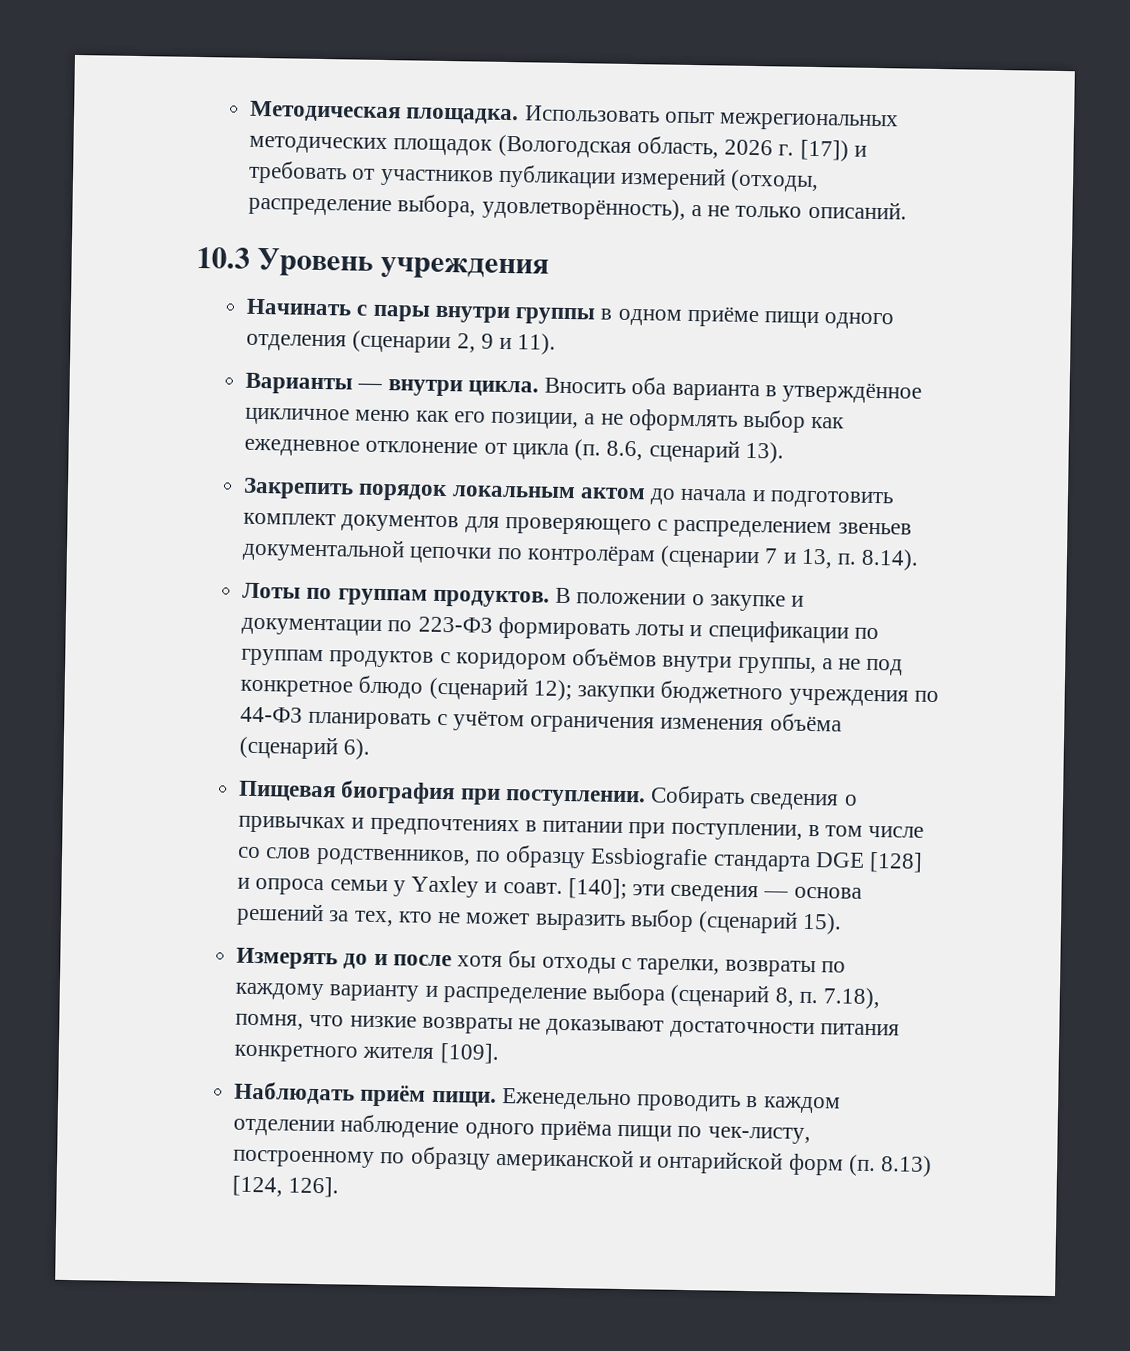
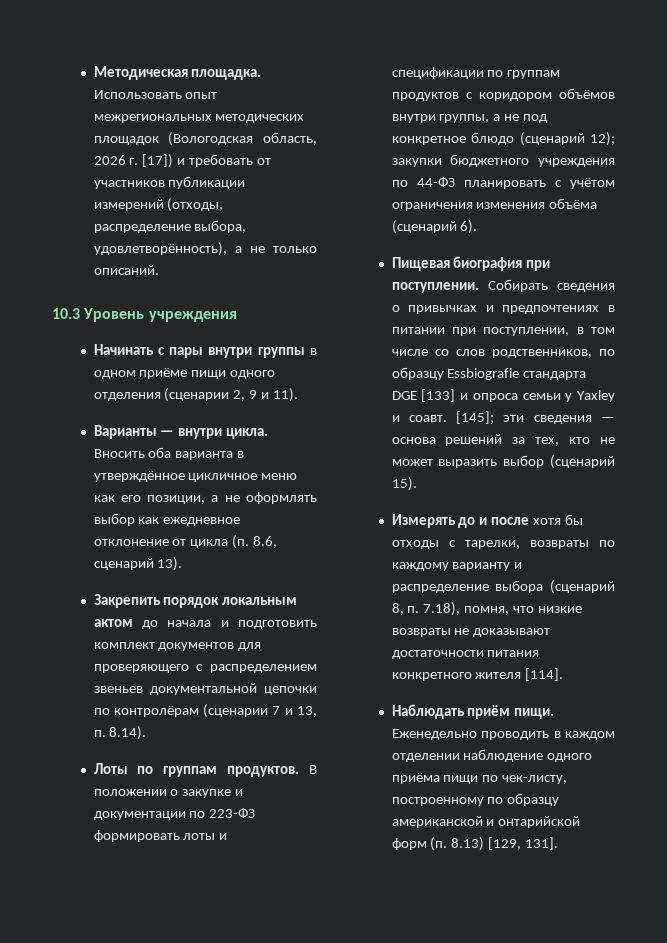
- Собирать сведения о привычках и предпочтениях в питании при поступлении, в том числе со слов родственников, по образцу Essbiografie стандарта DGE [128] и опроса семьи у Yaxley и соавт.
+ Собирать сведения о привычках и предпочтениях в питании при поступлении, в том числе со слов родственников, по образцу Essbiografie стандарта DGE [133] и опроса семьи у Yaxley и соавт.
- [140]; эти сведения — основа решений за тех, кто не может выразить выбор (сценарий 15).
+ [145]; эти сведения — основа решений за тех, кто не может выразить выбор (сценарий 15).
- Измерять до и после хотя бы отходы с тарелки, возвраты по каждому варианту и распределение выбора (сценарий 8, п. 7.18), помня, что низкие возвраты не доказывают достаточности питания конкретного жителя [109].
+ Измерять до и после хотя бы отходы с тарелки, возвраты по каждому варианту и распределение выбора (сценарий 8, п. 7.18), помня, что низкие возвраты не доказывают достаточности питания конкретного жителя [114].
- Еженедельно проводить в каждом отделении наблюдение одного приёма пищи по чек-листу, построенному по образцу американской и онтарийской форм (п. 8.13) [124, 126].
+ Еженедельно проводить в каждом отделении наблюдение одного приёма пищи по чек-листу, построенному по образцу американской и онтарийской форм (п. 8.13) [129, 131].

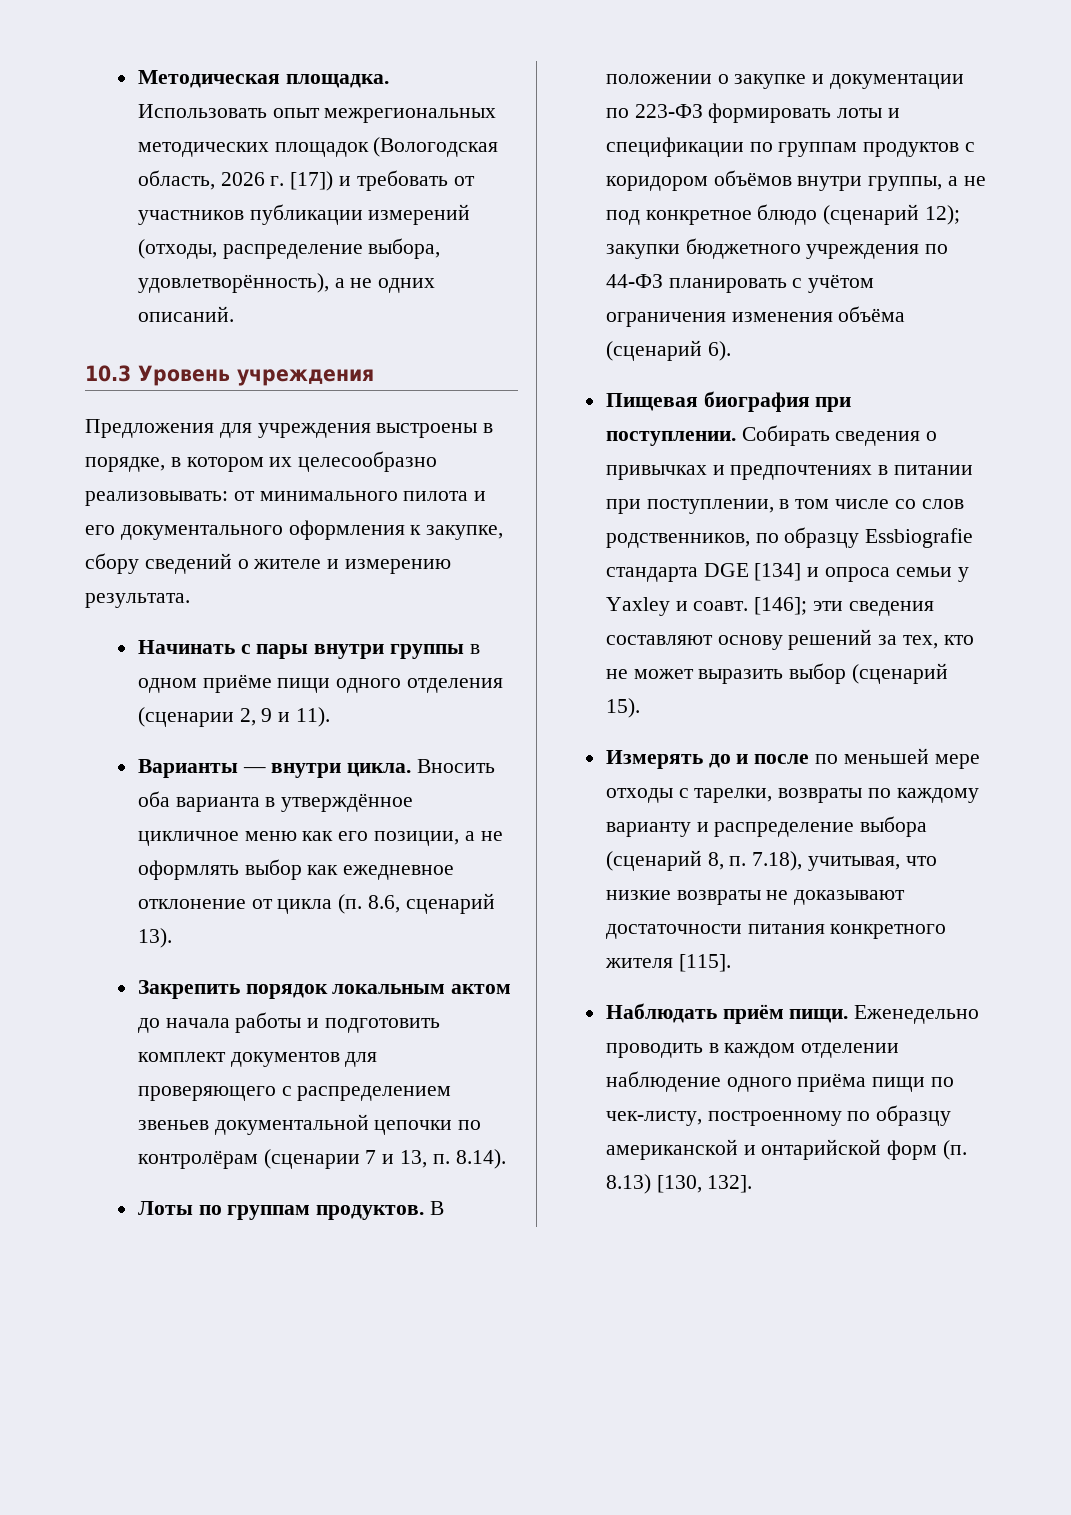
- Использовать опыт межрегиональных методических площадок (Вологодская область, 2026 г. [17]) и требовать от участников публикации измерений (отходы, распределение выбора, удовлетворённость), а не только описаний.
+ Использовать опыт межрегиональных методических площадок (Вологодская область, 2026 г. [17]) и требовать от участников публикации измерений (отходы, распределение выбора, удовлетворённость), а не одних описаний.
+ Предложения для учреждения выстроены в порядке, в котором их целесообразно реализовывать: от минимального пилота и его документального оформления к закупке, сбору сведений о жителе и измерению результата.
- Закрепить порядок локальным актом до начала и подготовить комплект документов для проверяющего с распределением звеньев документальной цепочки по контролёрам (сценарии 7 и 13, п. 8.14).
+ Закрепить порядок локальным актом до начала работы и подготовить комплект документов для проверяющего с распределением звеньев документальной цепочки по контролёрам (сценарии 7 и 13, п. 8.14).
- Собирать сведения о привычках и предпочтениях в питании при поступлении, в том числе со слов родственников, по образцу Essbiografie стандарта DGE [133] и опроса семьи у Yaxley и соавт.
+ Собирать сведения о привычках и предпочтениях в питании при поступлении, в том числе со слов родственников, по образцу Essbiografie стандарта DGE [134] и опроса семьи у Yaxley и соавт.
- [145]; эти сведения — основа решений за тех, кто не может выразить выбор (сценарий 15).
+ [146]; эти сведения составляют основу решений за тех, кто не может выразить выбор (сценарий 15).
- Измерять до и после хотя бы отходы с тарелки, возвраты по каждому варианту и распределение выбора (сценарий 8, п. 7.18), помня, что низкие возвраты не доказывают достаточности питания конкретного жителя [114].
+ Измерять до и после по меньшей мере отходы с тарелки, возвраты по каждому варианту и распределение выбора (сценарий 8, п. 7.18), учитывая, что низкие возвраты не доказывают достаточности питания конкретного жителя [115].
- Еженедельно проводить в каждом отделении наблюдение одного приёма пищи по чек-листу, построенному по образцу американской и онтарийской форм (п. 8.13) [129, 131].
+ Еженедельно проводить в каждом отделении наблюдение одного приёма пищи по чек-листу, построенному по образцу американской и онтарийской форм (п. 8.13) [130, 132].

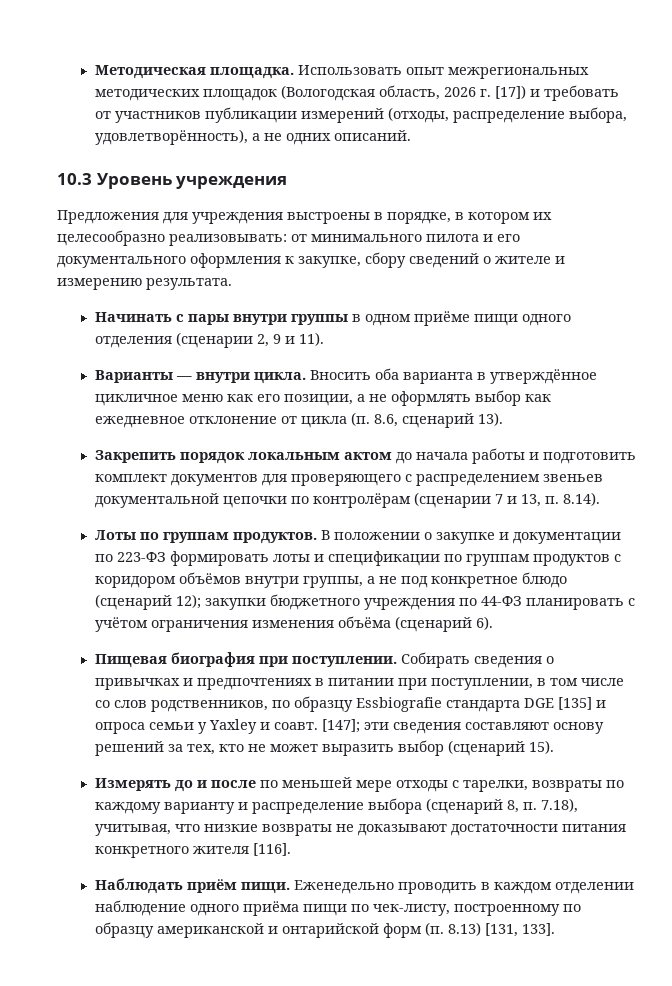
- Собирать сведения о привычках и предпочтениях в питании при поступлении, в том числе со слов родственников, по образцу Essbiografie стандарта DGE [134] и опроса семьи у Yaxley и соавт.
+ Собирать сведения о привычках и предпочтениях в питании при поступлении, в том числе со слов родственников, по образцу Essbiografie стандарта DGE [135] и опроса семьи у Yaxley и соавт.
- [146]; эти сведения составляют основу решений за тех, кто не может выразить выбор (сценарий 15).
+ [147]; эти сведения составляют основу решений за тех, кто не может выразить выбор (сценарий 15).
- Измерять до и после по меньшей мере отходы с тарелки, возвраты по каждому варианту и распределение выбора (сценарий 8, п. 7.18), учитывая, что низкие возвраты не доказывают достаточности питания конкретного жителя [115].
+ Измерять до и после по меньшей мере отходы с тарелки, возвраты по каждому варианту и распределение выбора (сценарий 8, п. 7.18), учитывая, что низкие возвраты не доказывают достаточности питания конкретного жителя [116].
- Еженедельно проводить в каждом отделении наблюдение одного приёма пищи по чек-листу, построенному по образцу американской и онтарийской форм (п. 8.13) [130, 132].
+ Еженедельно проводить в каждом отделении наблюдение одного приёма пищи по чек-листу, построенному по образцу американской и онтарийской форм (п. 8.13) [131, 133].

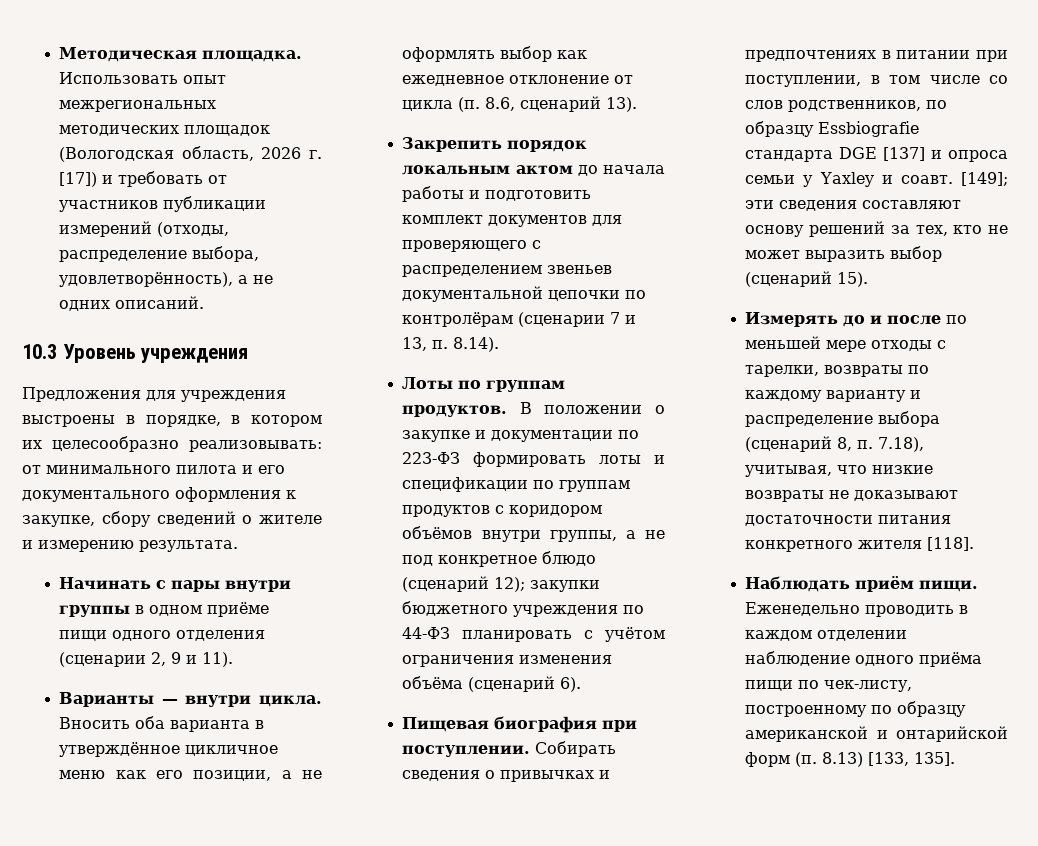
- Собирать сведения о привычках и предпочтениях в питании при поступлении, в том числе со слов родственников, по образцу Essbiografie стандарта DGE [135] и опроса семьи у Yaxley и соавт.
+ Собирать сведения о привычках и предпочтениях в питании при поступлении, в том числе со слов родственников, по образцу Essbiografie стандарта DGE [137] и опроса семьи у Yaxley и соавт.
- [147]; эти сведения составляют основу решений за тех, кто не может выразить выбор (сценарий 15).
+ [149]; эти сведения составляют основу решений за тех, кто не может выразить выбор (сценарий 15).
- Измерять до и после по меньшей мере отходы с тарелки, возвраты по каждому варианту и распределение выбора (сценарий 8, п. 7.18), учитывая, что низкие возвраты не доказывают достаточности питания конкретного жителя [116].
+ Измерять до и после по меньшей мере отходы с тарелки, возвраты по каждому варианту и распределение выбора (сценарий 8, п. 7.18), учитывая, что низкие возвраты не доказывают достаточности питания конкретного жителя [118].
- Еженедельно проводить в каждом отделении наблюдение одного приёма пищи по чек-листу, построенному по образцу американской и онтарийской форм (п. 8.13) [131, 133].
+ Еженедельно проводить в каждом отделении наблюдение одного приёма пищи по чек-листу, построенному по образцу американской и онтарийской форм (п. 8.13) [133, 135].

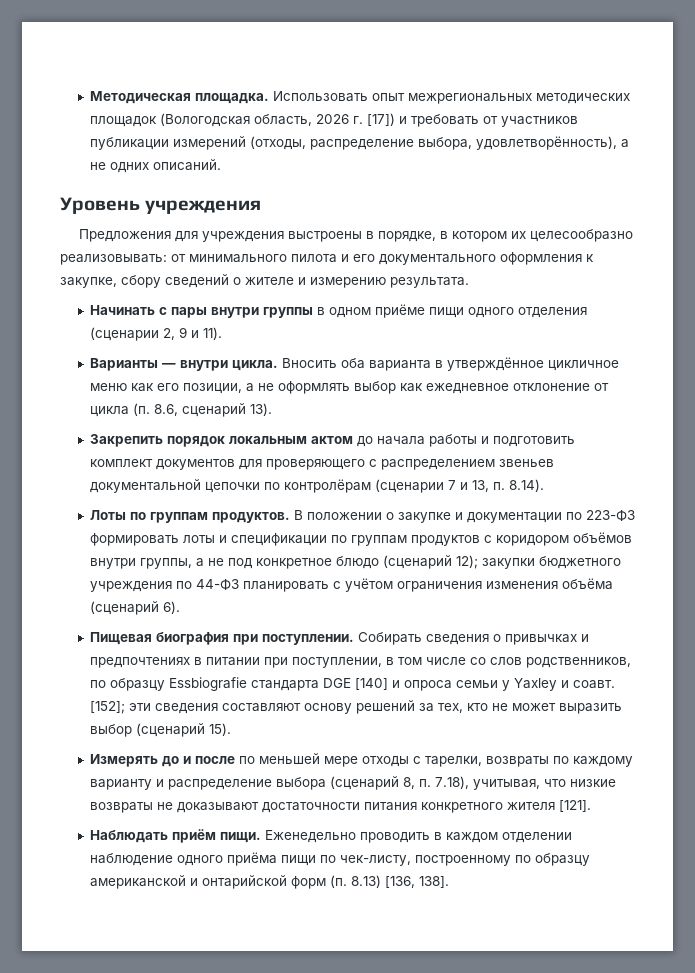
- 10.3 Уровень учреждения
+ Уровень учреждения
- Собирать сведения о привычках и предпочтениях в питании при поступлении, в том числе со слов родственников, по образцу Essbiografie стандарта DGE [137] и опроса семьи у Yaxley и соавт.
+ Собирать сведения о привычках и предпочтениях в питании при поступлении, в том числе со слов родственников, по образцу Essbiografie стандарта DGE [140] и опроса семьи у Yaxley и соавт.
- [149]; эти сведения составляют основу решений за тех, кто не может выразить выбор (сценарий 15).
+ [152]; эти сведения составляют основу решений за тех, кто не может выразить выбор (сценарий 15).
- Измерять до и после по меньшей мере отходы с тарелки, возвраты по каждому варианту и распределение выбора (сценарий 8, п. 7.18), учитывая, что низкие возвраты не доказывают достаточности питания конкретного жителя [118].
+ Измерять до и после по меньшей мере отходы с тарелки, возвраты по каждому варианту и распределение выбора (сценарий 8, п. 7.18), учитывая, что низкие возвраты не доказывают достаточности питания конкретного жителя [121].
- Еженедельно проводить в каждом отделении наблюдение одного приёма пищи по чек-листу, построенному по образцу американской и онтарийской форм (п. 8.13) [133, 135].
+ Еженедельно проводить в каждом отделении наблюдение одного приёма пищи по чек-листу, построенному по образцу американской и онтарийской форм (п. 8.13) [136, 138].

